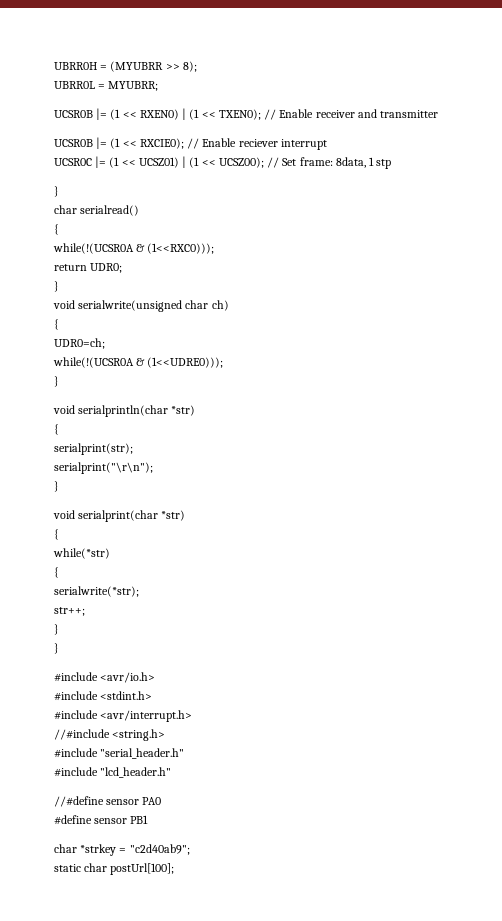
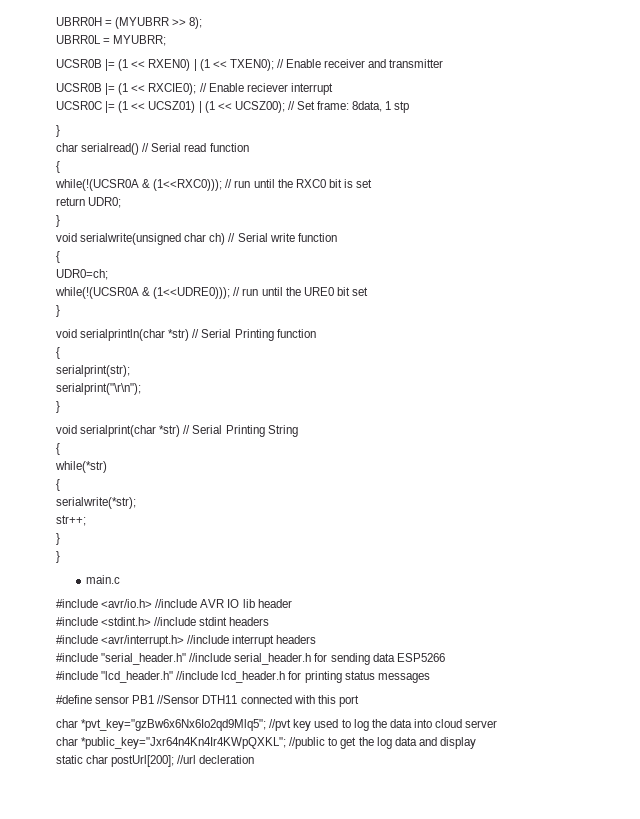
- char serialread()
+ char serialread() // Serial read function
- while(!(UCSR0A & (1<<RXC0)));
+ while(!(UCSR0A & (1<<RXC0))); // run until the RXC0 bit is set
- void serialwrite(unsigned char ch)
+ void serialwrite(unsigned char ch) // Serial write function
- while(!(UCSR0A & (1<<UDRE0)));
+ while(!(UCSR0A & (1<<UDRE0))); // run until the URE0 bit set
- void serialprintln(char *str)
+ void serialprintln(char *str) // Serial Printing function
- void serialprint(char *str)
+ void serialprint(char *str) // Serial Printing String
+ main.c
- #include <avr/io.h>
+ #include <avr/io.h> //include AVR IO lib header
- #include <stdint.h>
+ #include <stdint.h> //include stdint headers
- #include <avr/interrupt.h>
- //#include <string.h>
+ #include <avr/interrupt.h> //include interrupt headers
- #include "serial_header.h"
- #include "lcd_header.h"
- //#define sensor PA0
- #define sensor PB1
- char *strkey = "c2d40ab9";
+ #include "serial_header.h" //include serial_header.h for sending data ESP5266
+ #include "lcd_header.h" //include lcd_header.h for printing status messages
+ #define sensor PB1 //Sensor DTH11 connected with this port
+ char *pvt_key="gzBw6x6Nx6Io2qd9Mlq5"; //pvt key used to log the data into cloud server
+ char *public_key="Jxr64n4Kn4Ir4KWpQXKL"; //public to get the log data and display
- static char postUrl[100];
+ static char postUrl[200]; //url decleration

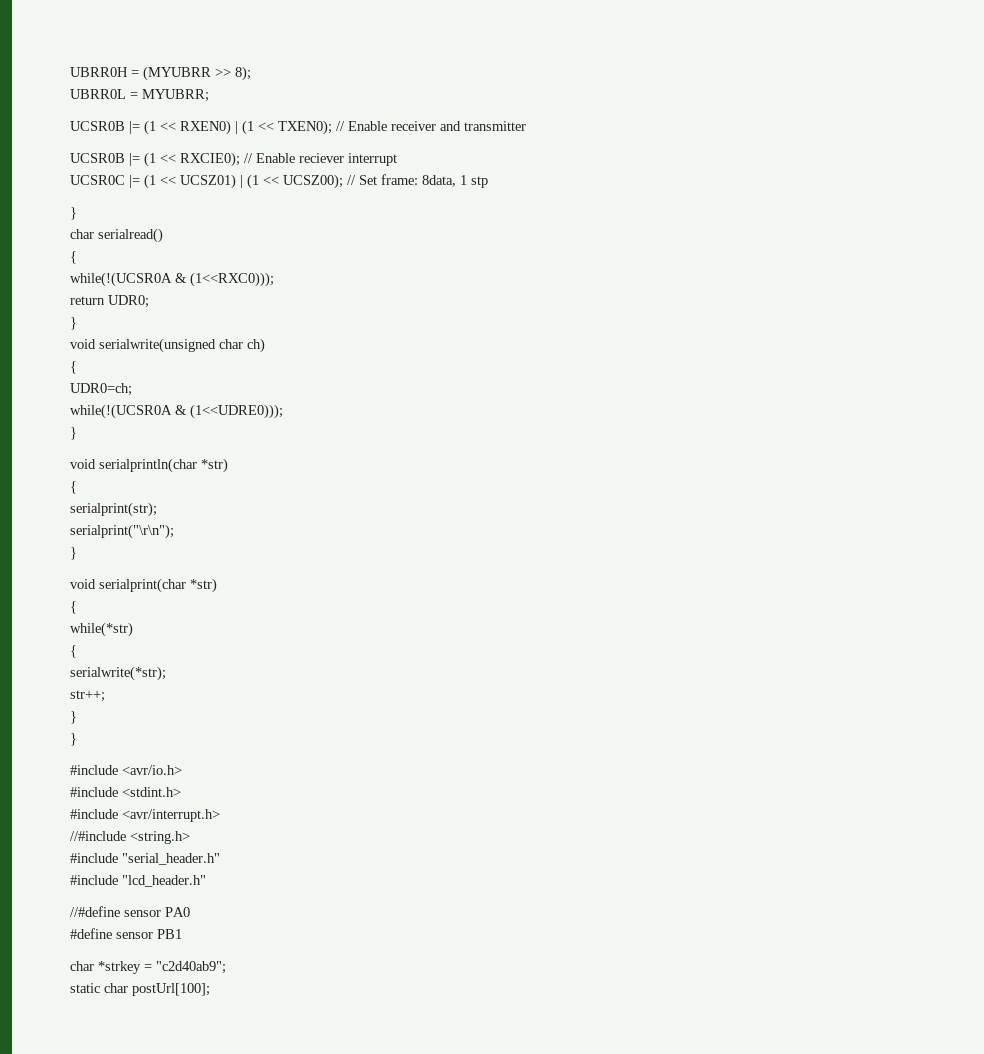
- char serialread() // Serial read function
+ char serialread()
- while(!(UCSR0A & (1<<RXC0))); // run until the RXC0 bit is set
+ while(!(UCSR0A & (1<<RXC0)));
- void serialwrite(unsigned char ch) // Serial write function
+ void serialwrite(unsigned char ch)
- while(!(UCSR0A & (1<<UDRE0))); // run until the URE0 bit set
+ while(!(UCSR0A & (1<<UDRE0)));
- void serialprintln(char *str) // Serial Printing function
+ void serialprintln(char *str)
- void serialprint(char *str) // Serial Printing String
+ void serialprint(char *str)
- main.c
- #include <avr/io.h> //include AVR IO lib header
+ #include <avr/io.h>
- #include <stdint.h> //include stdint headers
+ #include <stdint.h>
- #include <avr/interrupt.h> //include interrupt headers
+ #include <avr/interrupt.h>
+ //#include <string.h>
- #include "serial_header.h" //include serial_header.h for sending data ESP5266
- #include "lcd_header.h" //include lcd_header.h for printing status messages
- #define sensor PB1 //Sensor DTH11 connected with this port
- char *pvt_key="gzBw6x6Nx6Io2qd9Mlq5"; //pvt key used to log the data into cloud server
- char *public_key="Jxr64n4Kn4Ir4KWpQXKL"; //public to get the log data and display
+ #include "serial_header.h"
+ #include "lcd_header.h"
+ //#define sensor PA0
+ #define sensor PB1
+ char *strkey = "c2d40ab9";
- static char postUrl[200]; //url decleration
+ static char postUrl[100];

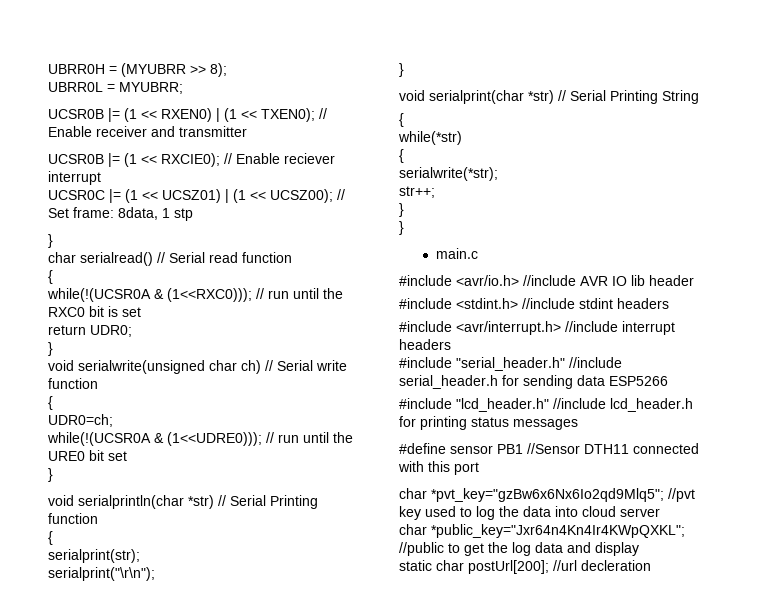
- char serialread()
+ char serialread() // Serial read function
- while(!(UCSR0A & (1<<RXC0)));
+ while(!(UCSR0A & (1<<RXC0))); // run until the RXC0 bit is set
- void serialwrite(unsigned char ch)
+ void serialwrite(unsigned char ch) // Serial write function
- while(!(UCSR0A & (1<<UDRE0)));
+ while(!(UCSR0A & (1<<UDRE0))); // run until the URE0 bit set
- void serialprintln(char *str)
+ void serialprintln(char *str) // Serial Printing function
- void serialprint(char *str)
+ void serialprint(char *str) // Serial Printing String
+ main.c
- #include <avr/io.h>
+ #include <avr/io.h> //include AVR IO lib header
- #include <stdint.h>
+ #include <stdint.h> //include stdint headers
- #include <avr/interrupt.h>
- //#include <string.h>
+ #include <avr/interrupt.h> //include interrupt headers
- #include "serial_header.h"
- #include "lcd_header.h"
- //#define sensor PA0
- #define sensor PB1
- char *strkey = "c2d40ab9";
+ #include "serial_header.h" //include serial_header.h for sending data ESP5266
+ #include "lcd_header.h" //include lcd_header.h for printing status messages
+ #define sensor PB1 //Sensor DTH11 connected with this port
+ char *pvt_key="gzBw6x6Nx6Io2qd9Mlq5"; //pvt key used to log the data into cloud server
+ char *public_key="Jxr64n4Kn4Ir4KWpQXKL"; //public to get the log data and display
- static char postUrl[100];
+ static char postUrl[200]; //url decleration

